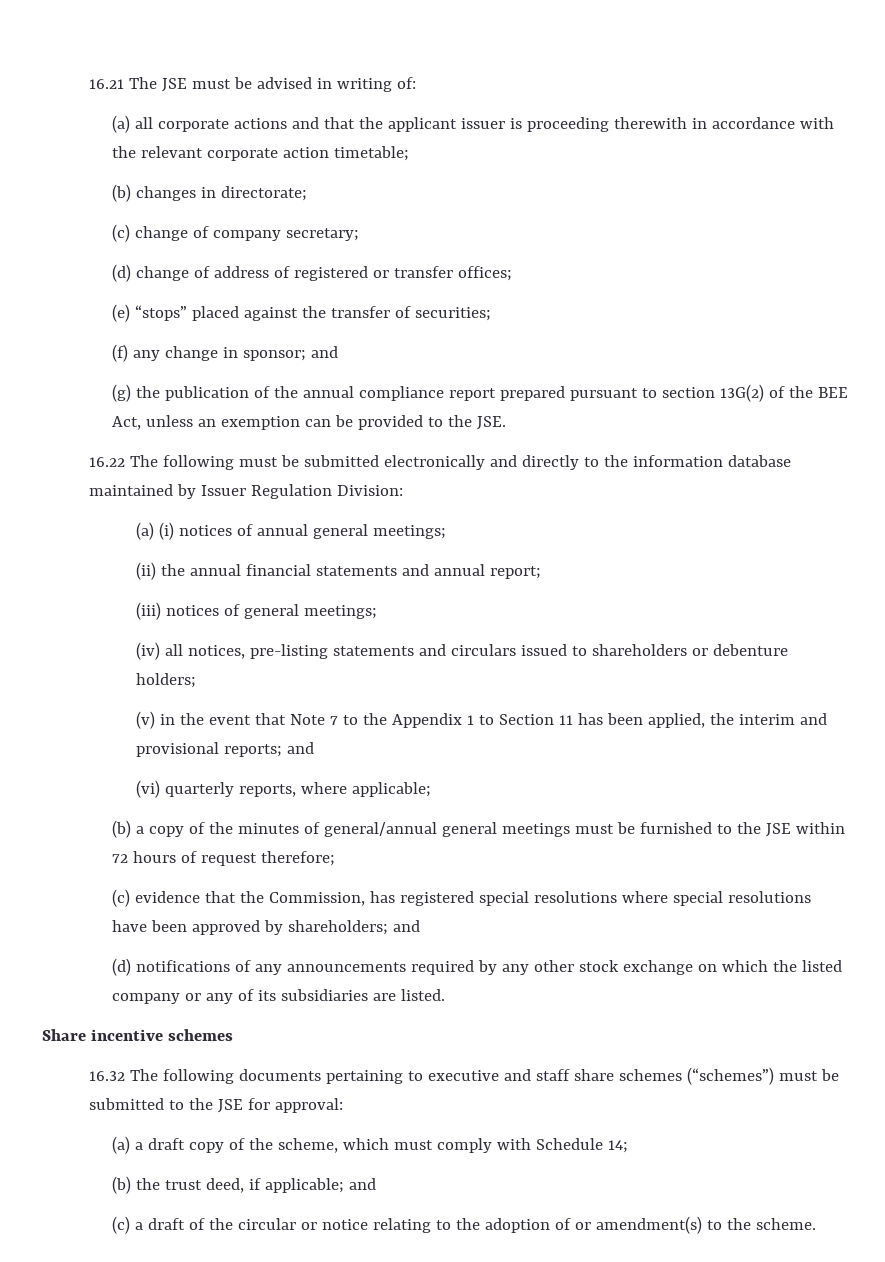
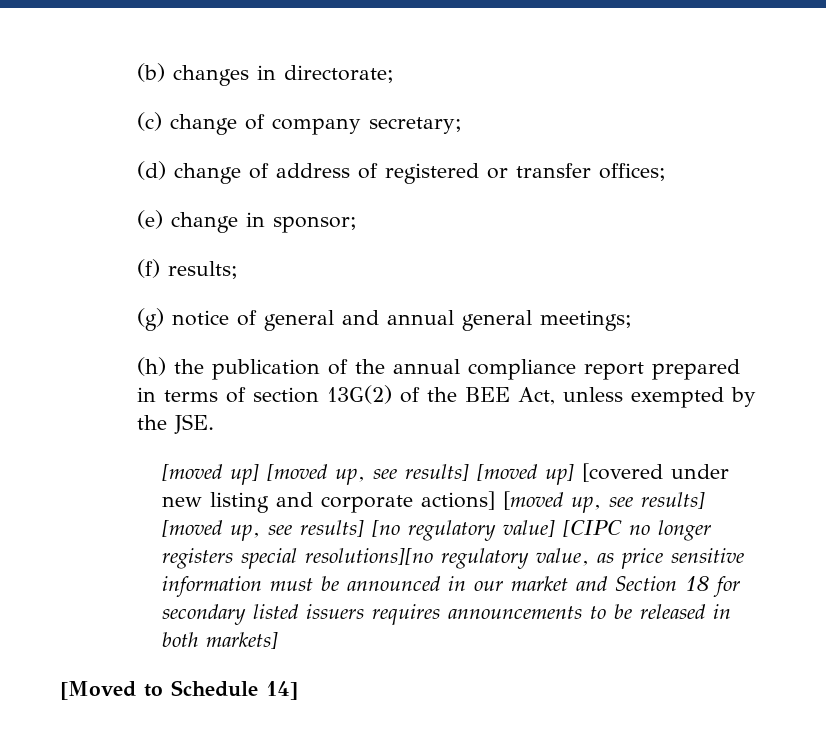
- 16.21 The JSE must be advised in writing of:
- (a) all corporate actions and that the applicant issuer is proceeding therewith in accordance with the relevant corporate action timetable;
- (e) “stops” placed against the transfer of securities;
- (f) any change in sponsor; and
+ (e) change in sponsor;
+ (f) results;
- (g) the publication of the annual compliance report prepared pursuant to section 13G(2) of the BEE Act, unless an exemption can be provided to the JSE.
- 16.22 The following must be submitted electronically and directly to the information database maintained by Issuer Regulation Division:
- (a) (i) notices of annual general meetings;
- (ii) the annual financial statements and annual report;
- (iii) notices of general meetings;
- (iv) all notices, pre-listing statements and circulars issued to shareholders or debenture holders;
- (v) in the event that Note 7 to the Appendix 1 to Section 11 has been applied, the interim and provisional reports; and
- (vi) quarterly reports, where applicable;
- (b) a copy of the minutes of general/annual general meetings must be furnished to the JSE within 72 hours of request therefore;
- (c) evidence that the Commission, has registered special resolutions where special resolutions have been approved by shareholders; and
- (d) notifications of any announcements required by any other stock exchange on which the listed company or any of its subsidiaries are listed.
- Share incentive schemes
- 16.32 The following documents pertaining to executive and staff share schemes (“schemes”) must be submitted to the JSE for approval:
- (a) a draft copy of the scheme, which must comply with Schedule 14;
- (b) the trust deed, if applicable; and
- (c) a draft of the circular or notice relating to the adoption of or amendment(s) to the scheme.
+ (g) notice of general and annual general meetings;
+ (h) the publication of the annual compliance report prepared in terms of section 13G(2) of the BEE Act, unless exempted by the JSE.
+ [moved up] [moved up, see results] [moved up] [covered under new listing and corporate actions] [moved up, see results] [moved up, see results] [no regulatory value] [CIPC no longer registers special resolutions][no regulatory value, as price sensitive information must be announced in our market and Section 18 for secondary listed issuers requires announcements to be released in both markets]
+ [Moved to Schedule 14]

